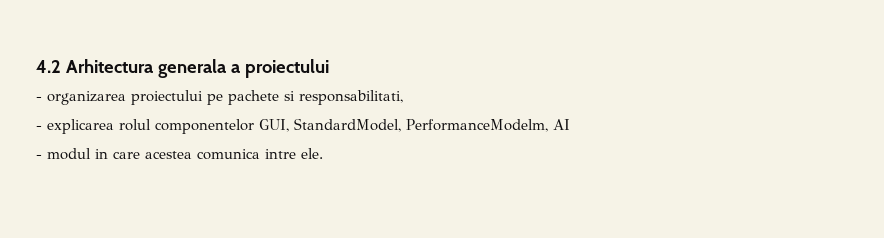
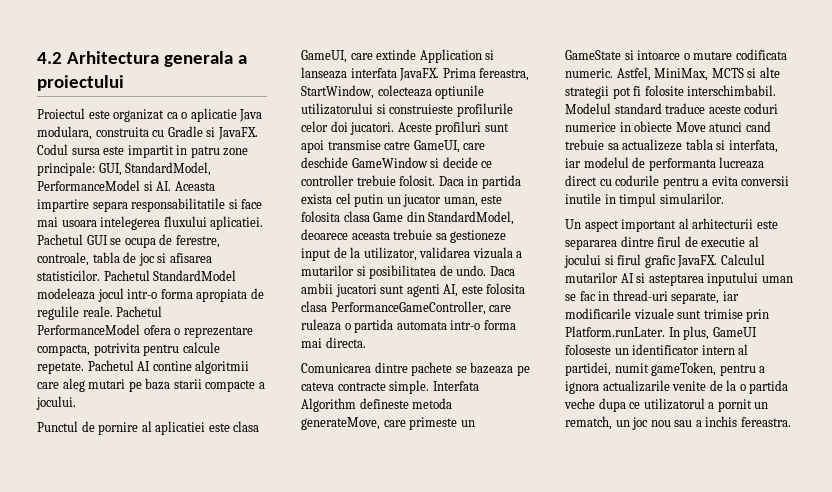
- - organizarea proiectului pe pachete si responsabilitati,
- - explicarea rolul componentelor GUI, StandardModel, PerformanceModelm, AI
- - modul in care acestea comunica intre ele.
+ Proiectul este organizat ca o aplicatie Java modulara, construita cu Gradle si JavaFX. Codul sursa este impartit in patru zone principale: GUI, StandardModel, PerformanceModel si AI. Aceasta impartire separa responsabilitatile si face mai usoara intelegerea fluxului aplicatiei. Pachetul GUI se ocupa de ferestre, controale, tabla de joc si afisarea statisticilor. Pachetul StandardModel modeleaza jocul intr-o forma apropiata de regulile reale. Pachetul PerformanceModel ofera o reprezentare compacta, potrivita pentru calcule repetate. Pachetul AI contine algoritmii care aleg mutari pe baza starii compacte a jocului.
+ Punctul de pornire al aplicatiei este clasa GameUI, care extinde Application si lanseaza interfata JavaFX. Prima fereastra, StartWindow, colecteaza optiunile utilizatorului si construieste profilurile celor doi jucatori. Aceste profiluri sunt apoi transmise catre GameUI, care deschide GameWindow si decide ce controller trebuie folosit. Daca in partida exista cel putin un jucator uman, este folosita clasa Game din StandardModel, deoarece aceasta trebuie sa gestioneze input de la utilizator, validarea vizuala a mutarilor si posibilitatea de undo. Daca ambii jucatori sunt agenti AI, este folosita clasa PerformanceGameController, care ruleaza o partida automata intr-o forma mai directa.
+ Comunicarea dintre pachete se bazeaza pe cateva contracte simple. Interfata Algorithm defineste metoda generateMove, care primeste un GameState si intoarce o mutare codificata numeric. Astfel, MiniMax, MCTS si alte strategii pot fi folosite interschimbabil. Modelul standard traduce aceste coduri numerice in obiecte Move atunci cand trebuie sa actualizeze tabla si interfata, iar modelul de performanta lucreaza direct cu codurile pentru a evita conversii inutile in timpul simularilor.
+ Un aspect important al arhitecturii este separarea dintre firul de executie al jocului si firul grafic JavaFX. Calculul mutarilor AI si asteptarea inputului uman se fac in thread-uri separate, iar modificarile vizuale sunt trimise prin Platform.runLater. In plus, GameUI foloseste un identificator intern al partidei, numit gameToken, pentru a ignora actualizarile venite de la o partida veche dupa ce utilizatorul a pornit un rematch, un joc nou sau a inchis fereastra.

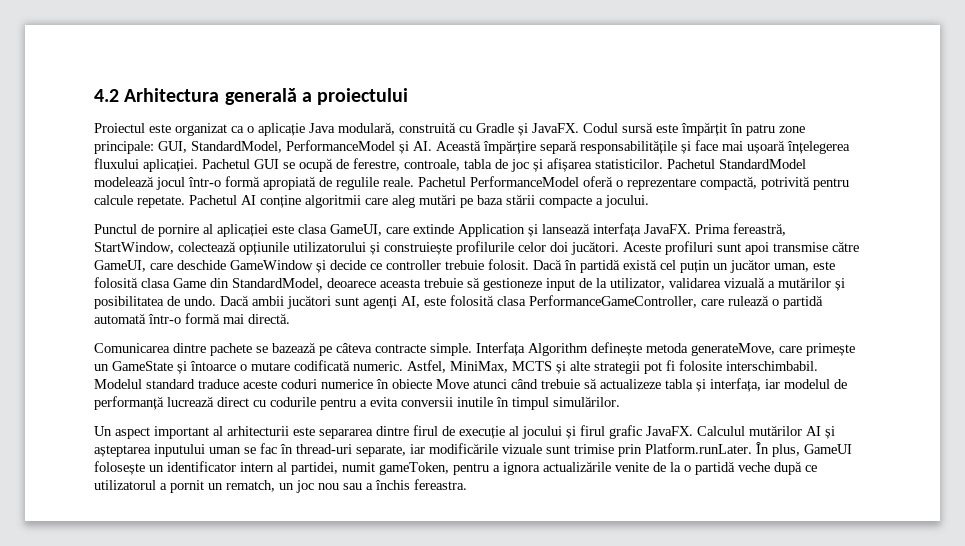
- 4.2 Arhitectura generala a proiectului
+ 4.2 Arhitectura generală a proiectului
- Proiectul este organizat ca o aplicatie Java modulara, construita cu Gradle si JavaFX.
+ Proiectul este organizat ca o aplicație Java modulară, construită cu Gradle și JavaFX.
- Codul sursa este impartit in patru zone principale: GUI, StandardModel, PerformanceModel si AI. Aceasta impartire separa responsabilitatile si face mai usoara intelegerea fluxului aplicatiei.
+ Codul sursă este împărțit în patru zone principale: GUI, StandardModel, PerformanceModel și AI. Această împărțire separă responsabilitățile și face mai ușoară înțelegerea fluxului aplicației.
- Pachetul GUI se ocupa de ferestre, controale, tabla de joc si afisarea statisticilor.
+ Pachetul GUI se ocupă de ferestre, controale, tabla de joc și afișarea statisticilor.
- Pachetul StandardModel modeleaza jocul intr-o forma apropiata de regulile reale.
+ Pachetul StandardModel modelează jocul într-o formă apropiată de regulile reale.
- Pachetul PerformanceModel ofera o reprezentare compacta, potrivita pentru calcule repetate.
+ Pachetul PerformanceModel oferă o reprezentare compactă, potrivită pentru calcule repetate.
- Pachetul AI contine algoritmii care aleg mutari pe baza starii compacte a jocului.
+ Pachetul AI conține algoritmii care aleg mutări pe baza stării compacte a jocului.
- Punctul de pornire al aplicatiei este clasa GameUI, care extinde Application si lanseaza interfata JavaFX. Prima fereastra, StartWindow, colecteaza optiunile utilizatorului si construieste profilurile celor doi jucatori.
+ Punctul de pornire al aplicației este clasa GameUI, care extinde Application și lansează interfața JavaFX. Prima fereastră, StartWindow, colectează opțiunile utilizatorului și construiește profilurile celor doi jucători.
- Aceste profiluri sunt apoi transmise catre GameUI, care deschide GameWindow si decide ce controller trebuie folosit.
+ Aceste profiluri sunt apoi transmise către GameUI, care deschide GameWindow și decide ce controller trebuie folosit.
- Daca in partida exista cel putin un jucator uman, este folosita clasa Game din StandardModel, deoarece aceasta trebuie sa gestioneze input de la utilizator, validarea vizuala a mutarilor si posibilitatea de undo. Daca ambii jucatori sunt agenti AI, este folosita clasa PerformanceGameController, care ruleaza o partida automata intr-o forma mai directa.
- Comunicarea dintre pachete se bazeaza pe cateva contracte simple. Interfata Algorithm defineste metoda generateMove, care primeste un GameState si intoarce o mutare codificata numeric.
+ Dacă în partidă există cel puțin un jucător uman, este folosită clasa Game din StandardModel, deoarece aceasta trebuie să gestioneze input de la utilizator, validarea vizuală a mutărilor și posibilitatea de undo. Dacă ambii jucători sunt agenți AI, este folosită clasa PerformanceGameController, care rulează o partidă automată într-o formă mai directă.
+ Comunicarea dintre pachete se bazează pe câteva contracte simple. Interfața Algorithm definește metoda generateMove, care primește un GameState și întoarce o mutare codificată numeric.
- Astfel, MiniMax, MCTS si alte strategii pot fi folosite interschimbabil.
+ Astfel, MiniMax, MCTS și alte strategii pot fi folosite interschimbabil.
- Modelul standard traduce aceste coduri numerice in obiecte Move atunci cand trebuie sa actualizeze tabla si interfata, iar modelul de performanta lucreaza direct cu codurile pentru a evita conversii inutile in timpul simularilor.
+ Modelul standard traduce aceste coduri numerice în obiecte Move atunci când trebuie să actualizeze tabla și interfața, iar modelul de performanță lucrează direct cu codurile pentru a evita conversii inutile în timpul simulărilor.
- Un aspect important al arhitecturii este separarea dintre firul de executie al jocului si firul grafic JavaFX.
+ Un aspect important al arhitecturii este separarea dintre firul de execuție al jocului și firul grafic JavaFX.
- Calculul mutarilor AI si asteptarea inputului uman se fac in thread-uri separate, iar modificarile vizuale sunt trimise prin Platform.runLater. In plus, GameUI foloseste un identificator intern al partidei, numit gameToken, pentru a ignora actualizarile venite de la o partida veche dupa ce utilizatorul a pornit un rematch, un joc nou sau a inchis fereastra.
+ Calculul mutărilor AI și așteptarea inputului uman se fac în thread-uri separate, iar modificările vizuale sunt trimise prin Platform.runLater. În plus, GameUI folosește un identificator intern al partidei, numit gameToken, pentru a ignora actualizările venite de la o partidă veche după ce utilizatorul a pornit un rematch, un joc nou sau a închis fereastra.

